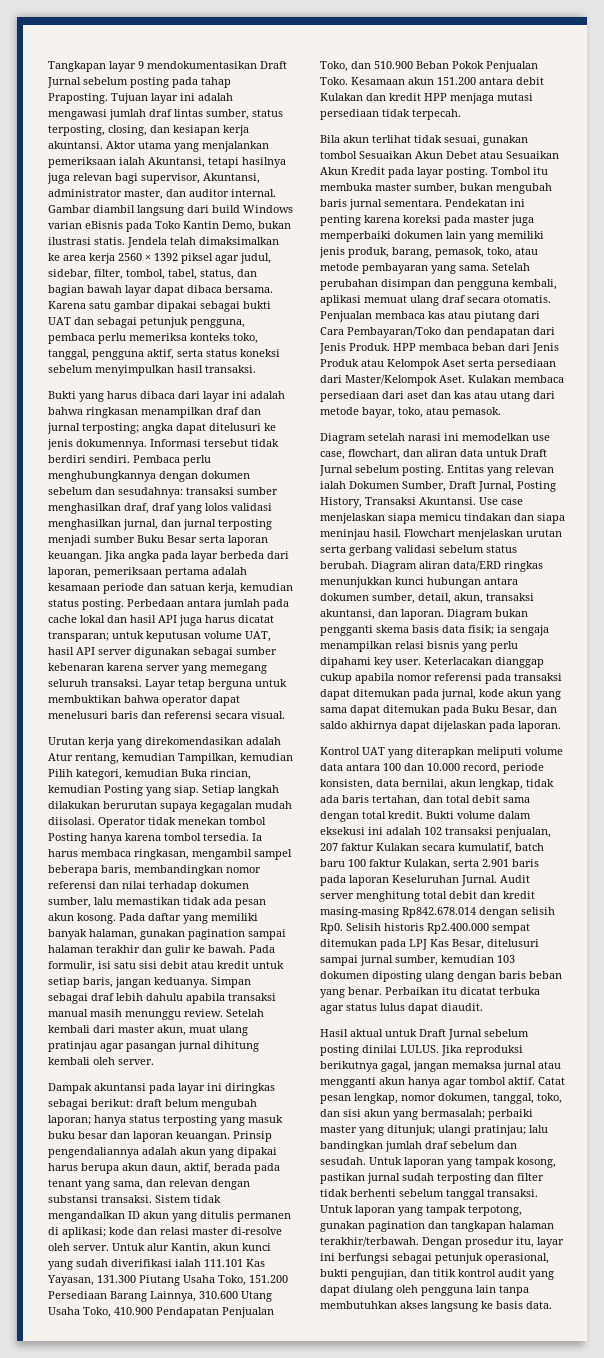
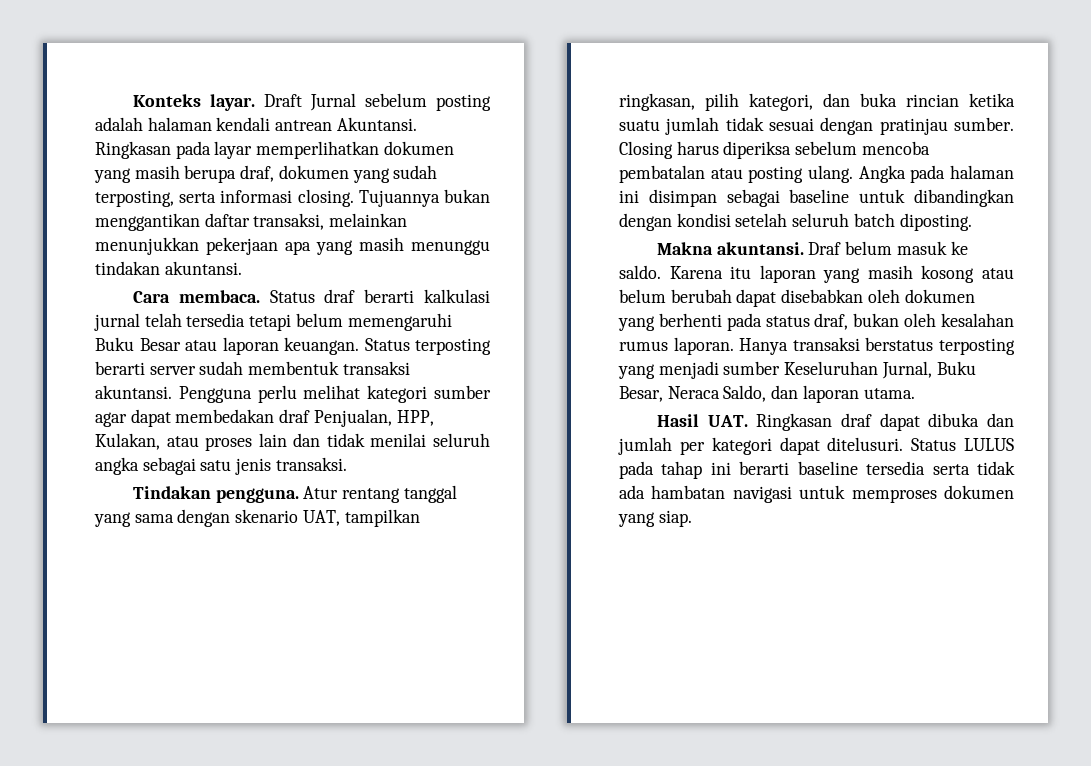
- Tangkapan layar 9 mendokumentasikan Draft Jurnal sebelum posting pada tahap Praposting. Tujuan layar ini adalah mengawasi jumlah draf lintas sumber, status terposting, closing, dan kesiapan kerja akuntansi. Aktor utama yang menjalankan pemeriksaan ialah Akuntansi, tetapi hasilnya juga relevan bagi supervisor, Akuntansi, administrator master, dan auditor internal. Gambar diambil langsung dari build Windows varian eBisnis pada Toko Kantin Demo, bukan ilustrasi statis. Jendela telah dimaksimalkan ke area kerja 2560 × 1392 piksel agar judul, sidebar, filter, tombol, tabel, status, dan bagian bawah layar dapat dibaca bersama. Karena satu gambar dipakai sebagai bukti UAT dan sebagai petunjuk pengguna, pembaca perlu memeriksa konteks toko, tanggal, pengguna aktif, serta status koneksi sebelum menyimpulkan hasil transaksi.
- Bukti yang harus dibaca dari layar ini adalah bahwa ringkasan menampilkan draf dan jurnal terposting; angka dapat ditelusuri ke jenis dokumennya. Informasi tersebut tidak berdiri sendiri. Pembaca perlu menghubungkannya dengan dokumen sebelum dan sesudahnya: transaksi sumber menghasilkan draf, draf yang lolos validasi menghasilkan jurnal, dan jurnal terposting menjadi sumber Buku Besar serta laporan keuangan. Jika angka pada layar berbeda dari laporan, pemeriksaan pertama adalah kesamaan periode dan satuan kerja, kemudian status posting. Perbedaan antara jumlah pada cache lokal dan hasil API juga harus dicatat transparan; untuk keputusan volume UAT, hasil API server digunakan sebagai sumber kebenaran karena server yang memegang seluruh transaksi. Layar tetap berguna untuk membuktikan bahwa operator dapat menelusuri baris dan referensi secara visual.
- Urutan kerja yang direkomendasikan adalah Atur rentang, kemudian Tampilkan, kemudian Pilih kategori, kemudian Buka rincian, kemudian Posting yang siap. Setiap langkah dilakukan berurutan supaya kegagalan mudah diisolasi. Operator tidak menekan tombol Posting hanya karena tombol tersedia. Ia harus membaca ringkasan, mengambil sampel beberapa baris, membandingkan nomor referensi dan nilai terhadap dokumen sumber, lalu memastikan tidak ada pesan akun kosong. Pada daftar yang memiliki banyak halaman, gunakan pagination sampai halaman terakhir dan gulir ke bawah. Pada formulir, isi satu sisi debit atau kredit untuk setiap baris, jangan keduanya. Simpan sebagai draf lebih dahulu apabila transaksi manual masih menunggu review. Setelah kembali dari master akun, muat ulang pratinjau agar pasangan jurnal dihitung kembali oleh server.
- Dampak akuntansi pada layar ini diringkas sebagai berikut: draft belum mengubah laporan; hanya status terposting yang masuk buku besar dan laporan keuangan. Prinsip pengendaliannya adalah akun yang dipakai harus berupa akun daun, aktif, berada pada tenant yang sama, dan relevan dengan substansi transaksi. Sistem tidak mengandalkan ID akun yang ditulis permanen di aplikasi; kode dan relasi master di-resolve oleh server. Untuk alur Kantin, akun kunci yang sudah diverifikasi ialah 111.101 Kas Yayasan, 131.300 Piutang Usaha Toko, 151.200 Persediaan Barang Lainnya, 310.600 Utang Usaha Toko, 410.900 Pendapatan Penjualan Toko, dan 510.900 Beban Pokok Penjualan Toko. Kesamaan akun 151.200 antara debit Kulakan dan kredit HPP menjaga mutasi persediaan tidak terpecah.
- Bila akun terlihat tidak sesuai, gunakan tombol Sesuaikan Akun Debet atau Sesuaikan Akun Kredit pada layar posting. Tombol itu membuka master sumber, bukan mengubah baris jurnal sementara. Pendekatan ini penting karena koreksi pada master juga memperbaiki dokumen lain yang memiliki jenis produk, barang, pemasok, toko, atau metode pembayaran yang sama. Setelah perubahan disimpan dan pengguna kembali, aplikasi memuat ulang draf secara otomatis. Penjualan membaca kas atau piutang dari Cara Pembayaran/Toko dan pendapatan dari Jenis Produk. HPP membaca beban dari Jenis Produk atau Kelompok Aset serta persediaan dari Master/Kelompok Aset. Kulakan membaca persediaan dari aset dan kas atau utang dari metode bayar, toko, atau pemasok.
- Diagram setelah narasi ini memodelkan use case, flowchart, dan aliran data untuk Draft Jurnal sebelum posting. Entitas yang relevan ialah Dokumen Sumber, Draft Jurnal, Posting History, Transaksi Akuntansi. Use case menjelaskan siapa memicu tindakan dan siapa meninjau hasil. Flowchart menjelaskan urutan serta gerbang validasi sebelum status berubah. Diagram aliran data/ERD ringkas menunjukkan kunci hubungan antara dokumen sumber, detail, akun, transaksi akuntansi, dan laporan. Diagram bukan pengganti skema basis data fisik; ia sengaja menampilkan relasi bisnis yang perlu dipahami key user. Keterlacakan dianggap cukup apabila nomor referensi pada transaksi dapat ditemukan pada jurnal, kode akun yang sama dapat ditemukan pada Buku Besar, dan saldo akhirnya dapat dijelaskan pada laporan.
- Kontrol UAT yang diterapkan meliputi volume data antara 100 dan 10.000 record, periode konsisten, data bernilai, akun lengkap, tidak ada baris tertahan, dan total debit sama dengan total kredit. Bukti volume dalam eksekusi ini adalah 102 transaksi penjualan, 207 faktur Kulakan secara kumulatif, batch baru 100 faktur Kulakan, serta 2.901 baris pada laporan Keseluruhan Jurnal. Audit server menghitung total debit dan kredit masing-masing Rp842.678.014 dengan selisih Rp0. Selisih historis Rp2.400.000 sempat ditemukan pada LPJ Kas Besar, ditelusuri sampai jurnal sumber, kemudian 103 dokumen diposting ulang dengan baris beban yang benar. Perbaikan itu dicatat terbuka agar status lulus dapat diaudit.
- Hasil aktual untuk Draft Jurnal sebelum posting dinilai LULUS. Jika reproduksi berikutnya gagal, jangan memaksa jurnal atau mengganti akun hanya agar tombol aktif. Catat pesan lengkap, nomor dokumen, tanggal, toko, dan sisi akun yang bermasalah; perbaiki master yang ditunjuk; ulangi pratinjau; lalu bandingkan jumlah draf sebelum dan sesudah. Untuk laporan yang tampak kosong, pastikan jurnal sudah terposting dan filter tidak berhenti sebelum tanggal transaksi. Untuk laporan yang tampak terpotong, gunakan pagination dan tangkapan halaman terakhir/terbawah. Dengan prosedur itu, layar ini berfungsi sebagai petunjuk operasional, bukti pengujian, dan titik kontrol audit yang dapat diulang oleh pengguna lain tanpa membutuhkan akses langsung ke basis data.
+ Konteks layar. Draft Jurnal sebelum posting adalah halaman kendali antrean Akuntansi. Ringkasan pada layar memperlihatkan dokumen yang masih berupa draf, dokumen yang sudah terposting, serta informasi closing. Tujuannya bukan menggantikan daftar transaksi, melainkan menunjukkan pekerjaan apa yang masih menunggu tindakan akuntansi.
+ Cara membaca. Status draf berarti kalkulasi jurnal telah tersedia tetapi belum memengaruhi Buku Besar atau laporan keuangan. Status terposting berarti server sudah membentuk transaksi akuntansi. Pengguna perlu melihat kategori sumber agar dapat membedakan draf Penjualan, HPP, Kulakan, atau proses lain dan tidak menilai seluruh angka sebagai satu jenis transaksi.
+ Tindakan pengguna. Atur rentang tanggal yang sama dengan skenario UAT, tampilkan ringkasan, pilih kategori, dan buka rincian ketika suatu jumlah tidak sesuai dengan pratinjau sumber. Closing harus diperiksa sebelum mencoba pembatalan atau posting ulang. Angka pada halaman ini disimpan sebagai baseline untuk dibandingkan dengan kondisi setelah seluruh batch diposting.
+ Makna akuntansi. Draf belum masuk ke saldo. Karena itu laporan yang masih kosong atau belum berubah dapat disebabkan oleh dokumen yang berhenti pada status draf, bukan oleh kesalahan rumus laporan. Hanya transaksi berstatus terposting yang menjadi sumber Keseluruhan Jurnal, Buku Besar, Neraca Saldo, dan laporan utama.
+ Hasil UAT. Ringkasan draf dapat dibuka dan jumlah per kategori dapat ditelusuri. Status LULUS pada tahap ini berarti baseline tersedia serta tidak ada hambatan navigasi untuk memproses dokumen yang siap.

